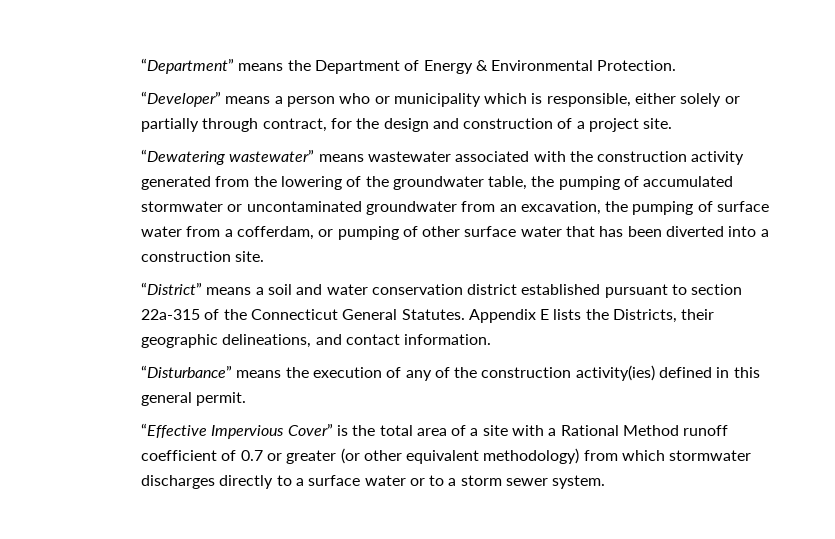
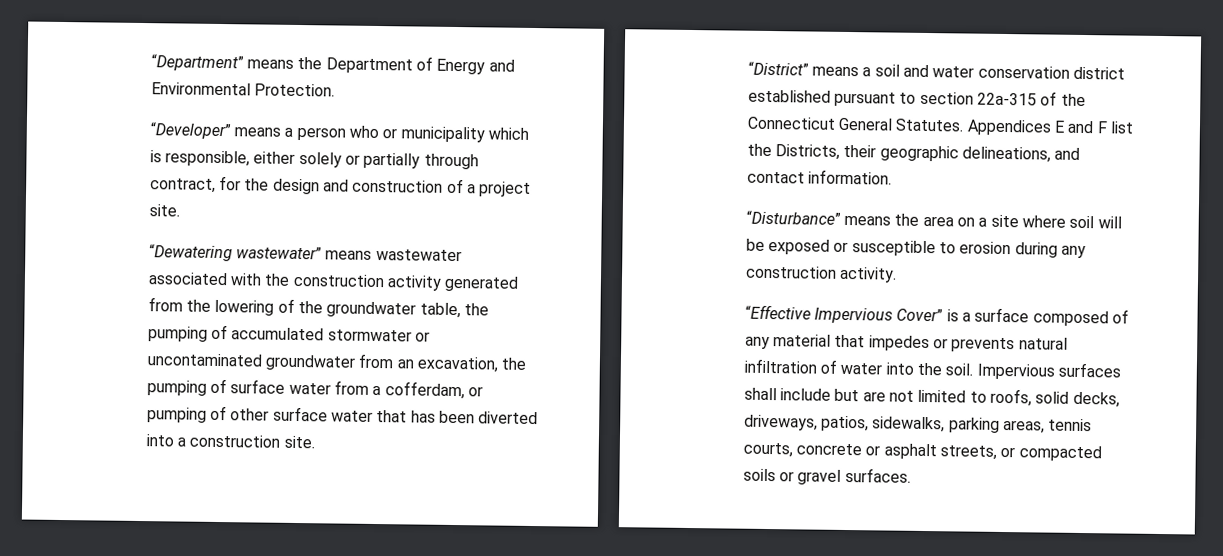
- “Department” means the Department of Energy & Environmental Protection.
+ “Department” means the Department of Energy and Environmental Protection.
- Appendix E lists the Districts, their geographic delineations, and contact information.
+ Appendices E and F list the Districts, their geographic delineations, and contact information.
- “Disturbance” means the execution of any of the construction activity(ies) defined in this general permit.
- “Effective Impervious Cover” is the total area of a site with a Rational Method runoff coefficient of 0.7 or greater (or other equivalent methodology) from which stormwater discharges directly to a surface water or to a storm sewer system.
+ “Disturbance” means the area on a site where soil will be exposed or susceptible to erosion during any construction activity.
+ “Effective Impervious Cover” is a surface composed of any material that impedes or prevents natural infiltration of water into the soil. Impervious surfaces shall include but are not limited to roofs, solid decks, driveways, patios, sidewalks, parking areas, tennis courts, concrete or asphalt streets, or compacted soils or gravel surfaces.

